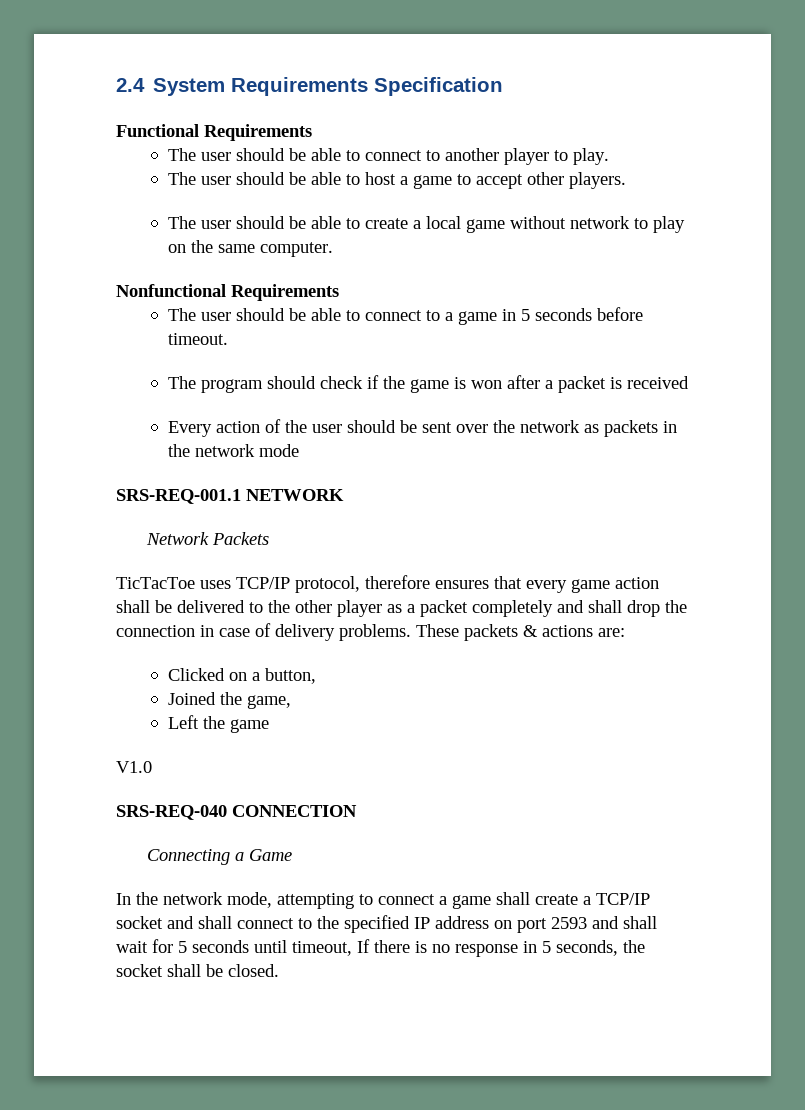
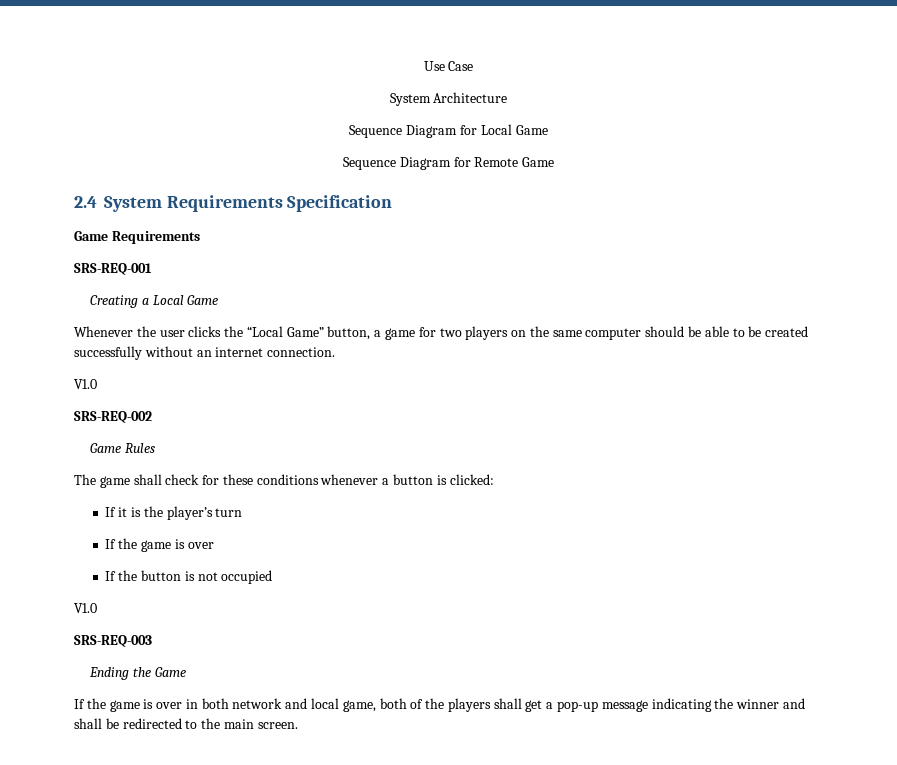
+ Use Case
+ System Architecture
+ Sequence Diagram for Local Game
+ Sequence Diagram for Remote Game
- Functional Requirements
- The user should be able to connect to another player to play.
- The user should be able to host a game to accept other players.
- The user should be able to create a local game without network to play on the same computer.
- Nonfunctional Requirements
- The user should be able to connect to a game in 5 seconds before timeout.
- The program should check if the game is won after a packet is received
- Every action of the user should be sent over the network as packets in the network mode
- SRS-REQ-001.1 NETWORK
- Network Packets
- TicTacToe uses TCP/IP protocol, therefore ensures that every game action shall be delivered to the other player as a packet completely and shall drop the connection in case of delivery problems. These packets & actions are:
- Clicked on a button,
- Joined the game,
- Left the game
+ Game Requirements
+ SRS-REQ-001
+ Creating a Local Game
+ Whenever the user clicks the “Local Game” button, a game for two players on the same computer should be able to be created successfully without an internet connection.
  V1.0
- SRS-REQ-040 CONNECTION
- Connecting a Game
- In the network mode, attempting to connect a game shall create a TCP/IP socket and shall connect to the specified IP address on port 2593 and shall wait for 5 seconds until timeout, If there is no response in 5 seconds, the socket shall be closed.
+ SRS-REQ-002
+ Game Rules
+ The game shall check for these conditions whenever a button is clicked:
+ If it is the player’s turn
+ If the game is over
+ If the button is not occupied
+ V1.0
+ SRS-REQ-003
+ Ending the Game
+ If the game is over in both network and local game, both of the players shall get a pop-up message indicating the winner and shall be redirected to the main screen.

